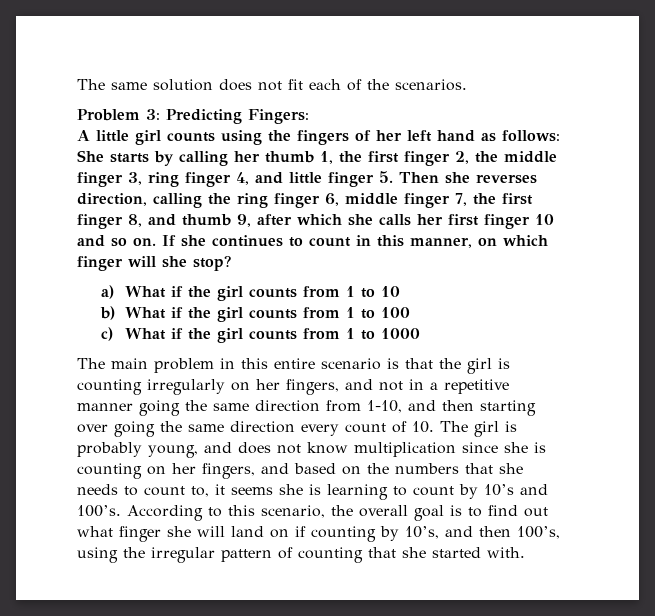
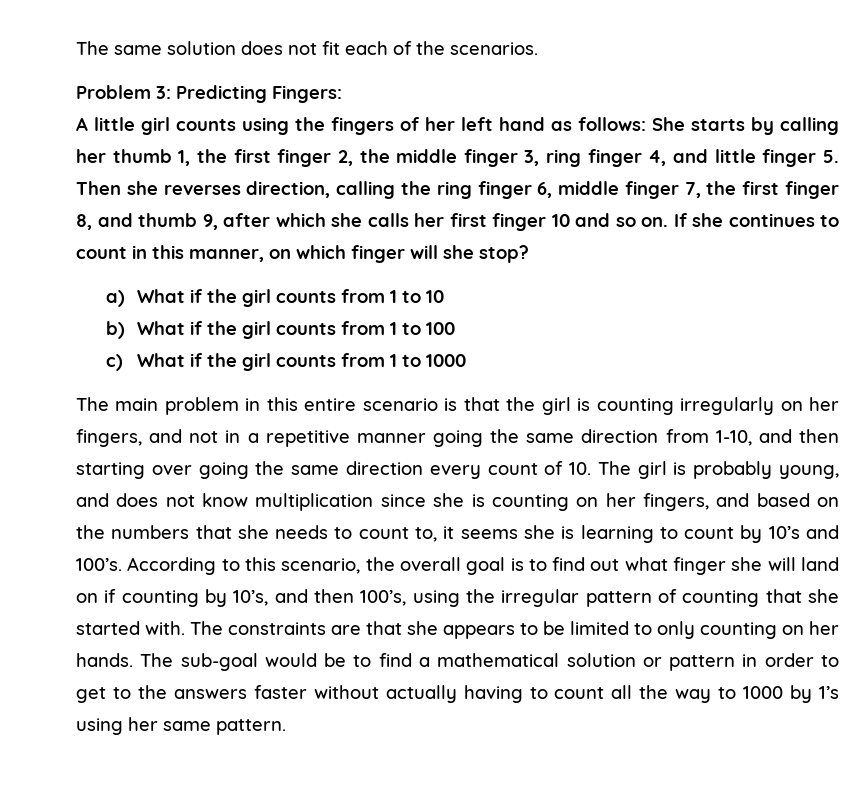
+ The constraints are that she appears to be limited to only counting on her hands. The sub-goal would be to find a mathematical solution or pattern in order to get to the answers faster without actually having to count all the way to 1000 by 1’s using her same pattern.

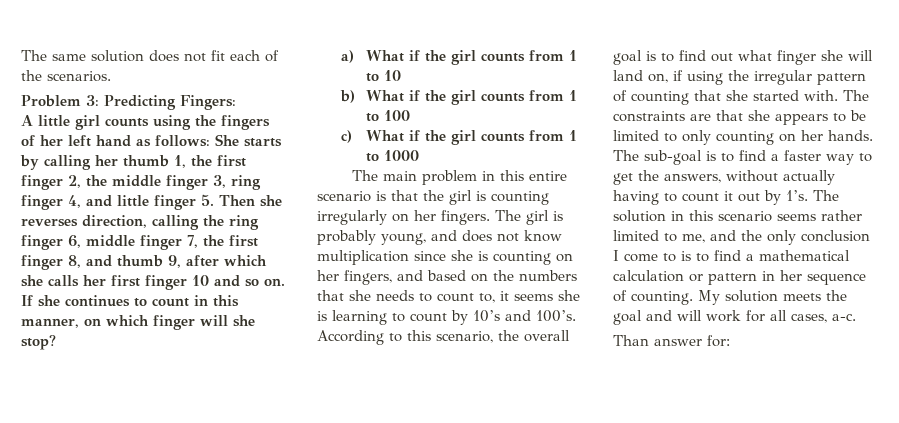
- The main problem in this entire scenario is that the girl is counting irregularly on her fingers, and not in a repetitive manner going the same direction from 1-10, and then starting over going the same direction every count of 10. The girl is probably young, and does not know multiplication since she is counting on her fingers, and based on the numbers that she needs to count to, it seems she is learning to count by 10’s and 100’s.
+ The main problem in this entire scenario is that the girl is counting irregularly on her fingers. The girl is probably young, and does not know multiplication since she is counting on her fingers, and based on the numbers that she needs to count to, it seems she is learning to count by 10’s and 100’s.
- According to this scenario, the overall goal is to find out what finger she will land on if counting by 10’s, and then 100’s, using the irregular pattern of counting that she started with.
+ According to this scenario, the overall goal is to find out what finger she will land on, if using the irregular pattern of counting that she started with.
- The sub-goal would be to find a mathematical solution or pattern in order to get to the answers faster without actually having to count all the way to 1000 by 1’s using her same pattern.
+ The sub-goal is to find a faster way to get the answers, without actually having to count it out by 1’s. The solution in this scenario seems rather limited to me, and the only conclusion I come to is to find a mathematical calculation or pattern in her sequence of counting. My solution meets the goal and will work for all cases, a-c.
+ Than answer for:

